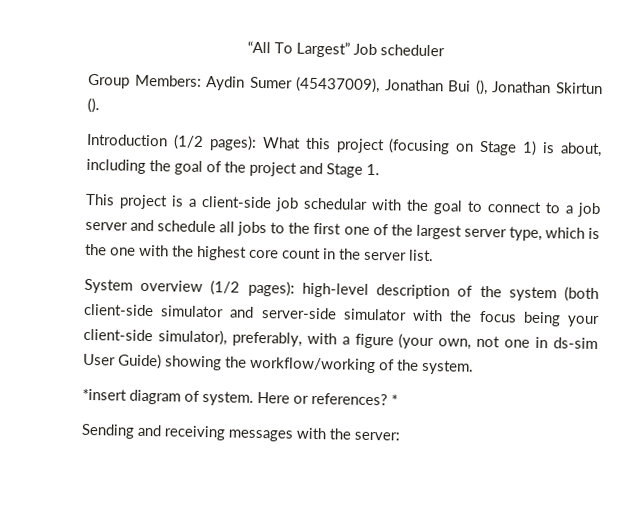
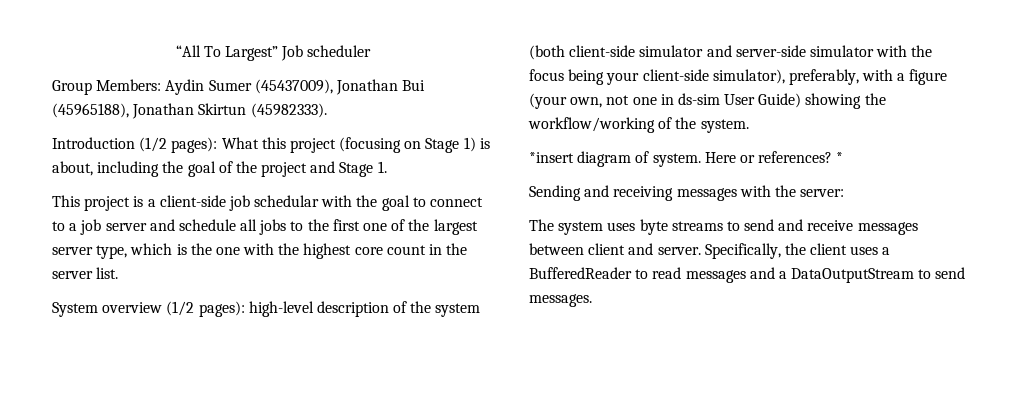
- Group Members: Aydin Sumer (45437009), Jonathan Bui (), Jonathan Skirtun ().
+ Group Members: Aydin Sumer (45437009), Jonathan Bui (45965188), Jonathan Skirtun (45982333).
+ The system uses byte streams to send and receive messages between client and server. Specifically, the client uses a BufferedReader to read messages and a DataOutputStream to send messages.

